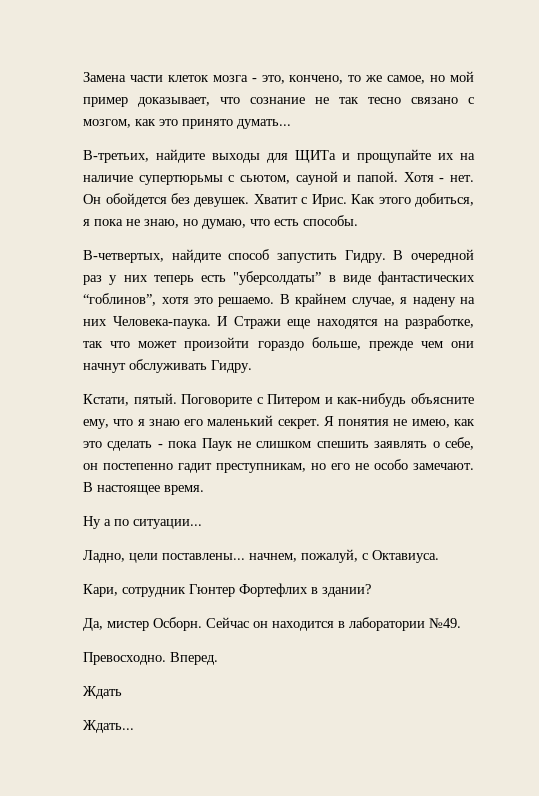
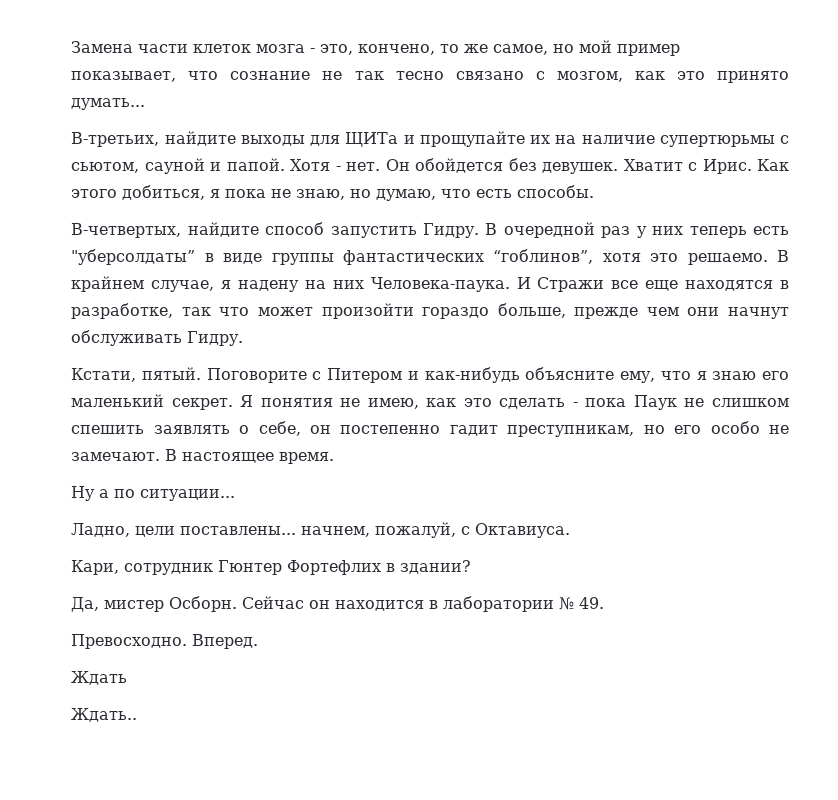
- Замена части клеток мозга - это, кончено, то же самое, но мой пример доказывает, что сознание не так тесно связано с мозгом, как это принято думать...
+ Замена части клеток мозга - это, кончено, то же самое, но мой пример показывает, что сознание не так тесно связано с мозгом, как это принято думать...
- В очередной раз у них теперь есть "уберсолдаты” в виде фантастических “гоблинов”, хотя это решаемо.
+ В очередной раз у них теперь есть "уберсолдаты” в виде группы фантастических “гоблинов”, хотя это решаемо.
- И Стражи еще находятся на разработке, так что может произойти гораздо больше, прежде чем они начнут обслуживать Гидру.
+ И Стражи все еще находятся в разработке, так что может произойти гораздо больше, прежде чем они начнут обслуживать Гидру.
- Я понятия не имею, как это сделать - пока Паук не слишком спешить заявлять о себе, он постепенно гадит преступникам, но его не особо замечают.
+ Я понятия не имею, как это сделать - пока Паук не слишком спешить заявлять о себе, он постепенно гадит преступникам, но его особо не замечают.
- Сейчас он находится в лаборатории №49.
+ Сейчас он находится в лаборатории № 49.
- Ждать...
+ Ждать..

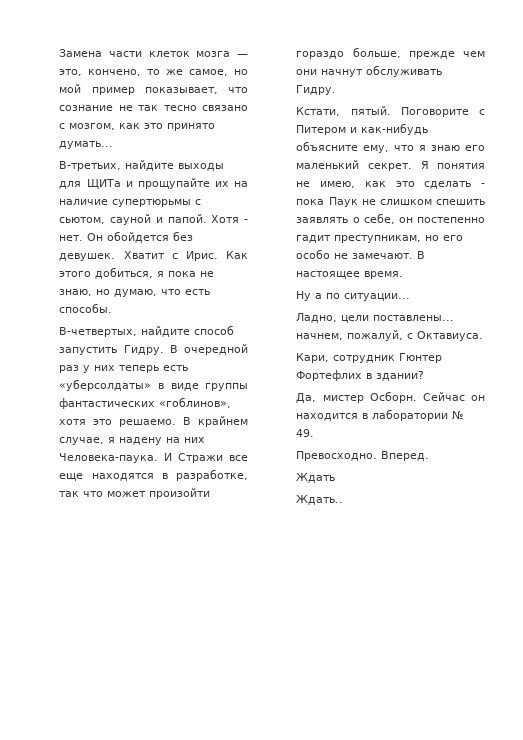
- Замена части клеток мозга - это, кончено, то же самое, но мой пример показывает, что сознание не так тесно связано с мозгом, как это принято думать...
+ Замена части клеток мозга — это, кончено, то же самое, но мой пример показывает, что сознание не так тесно связано с мозгом, как это принято думать...
- В очередной раз у них теперь есть "уберсолдаты” в виде группы фантастических “гоблинов”, хотя это решаемо.
+ В очередной раз у них теперь есть «уберсолдаты» в виде группы фантастических «гоблинов», хотя это решаемо.

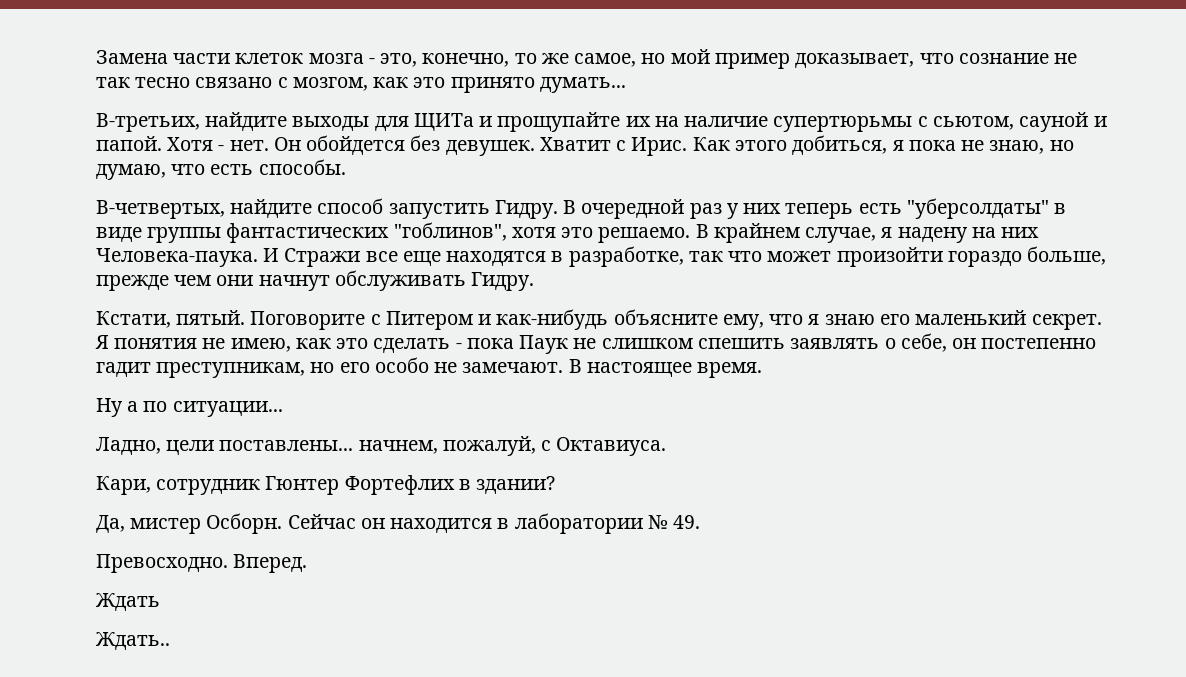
- Замена части клеток мозга — это, кончено, то же самое, но мой пример показывает, что сознание не так тесно связано с мозгом, как это принято думать...
+ Замена части клеток мозга - это, конечно, то же самое, но мой пример доказывает, что сознание не так тесно связано с мозгом, как это принято думать...
- В очередной раз у них теперь есть «уберсолдаты» в виде группы фантастических «гоблинов», хотя это решаемо.
+ В очередной раз у них теперь есть "уберсолдаты" в виде группы фантастических "гоблинов", хотя это решаемо.

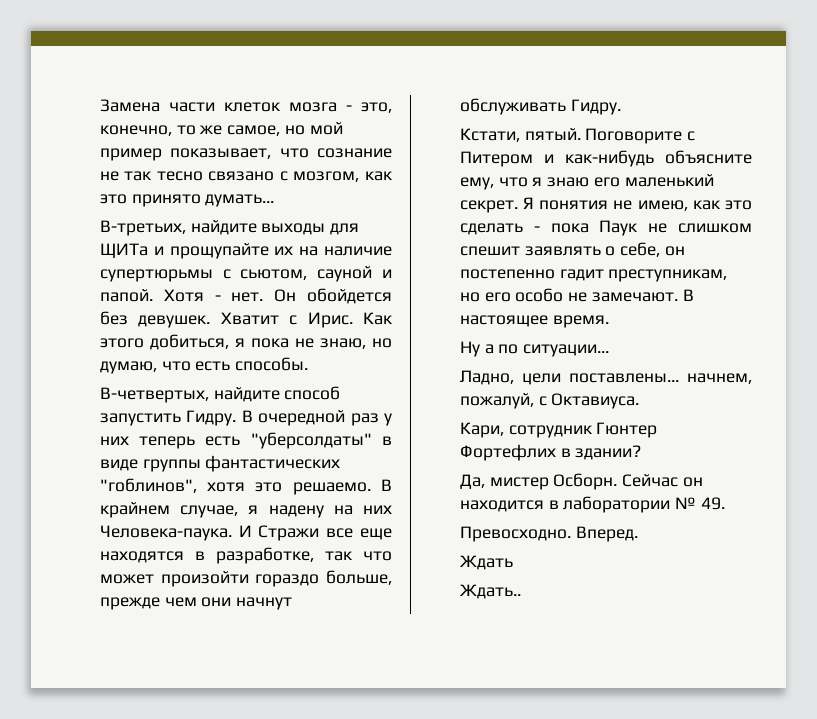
- Замена части клеток мозга - это, конечно, то же самое, но мой пример доказывает, что сознание не так тесно связано с мозгом, как это принято думать...
+ Замена части клеток мозга - это, конечно, то же самое, но мой пример показывает, что сознание не так тесно связано с мозгом, как это принято думать...
- Я понятия не имею, как это сделать - пока Паук не слишком спешить заявлять о себе, он постепенно гадит преступникам, но его особо не замечают.
+ Я понятия не имею, как это сделать - пока Паук не слишком спешит заявлять о себе, он постепенно гадит преступникам, но его особо не замечают.

